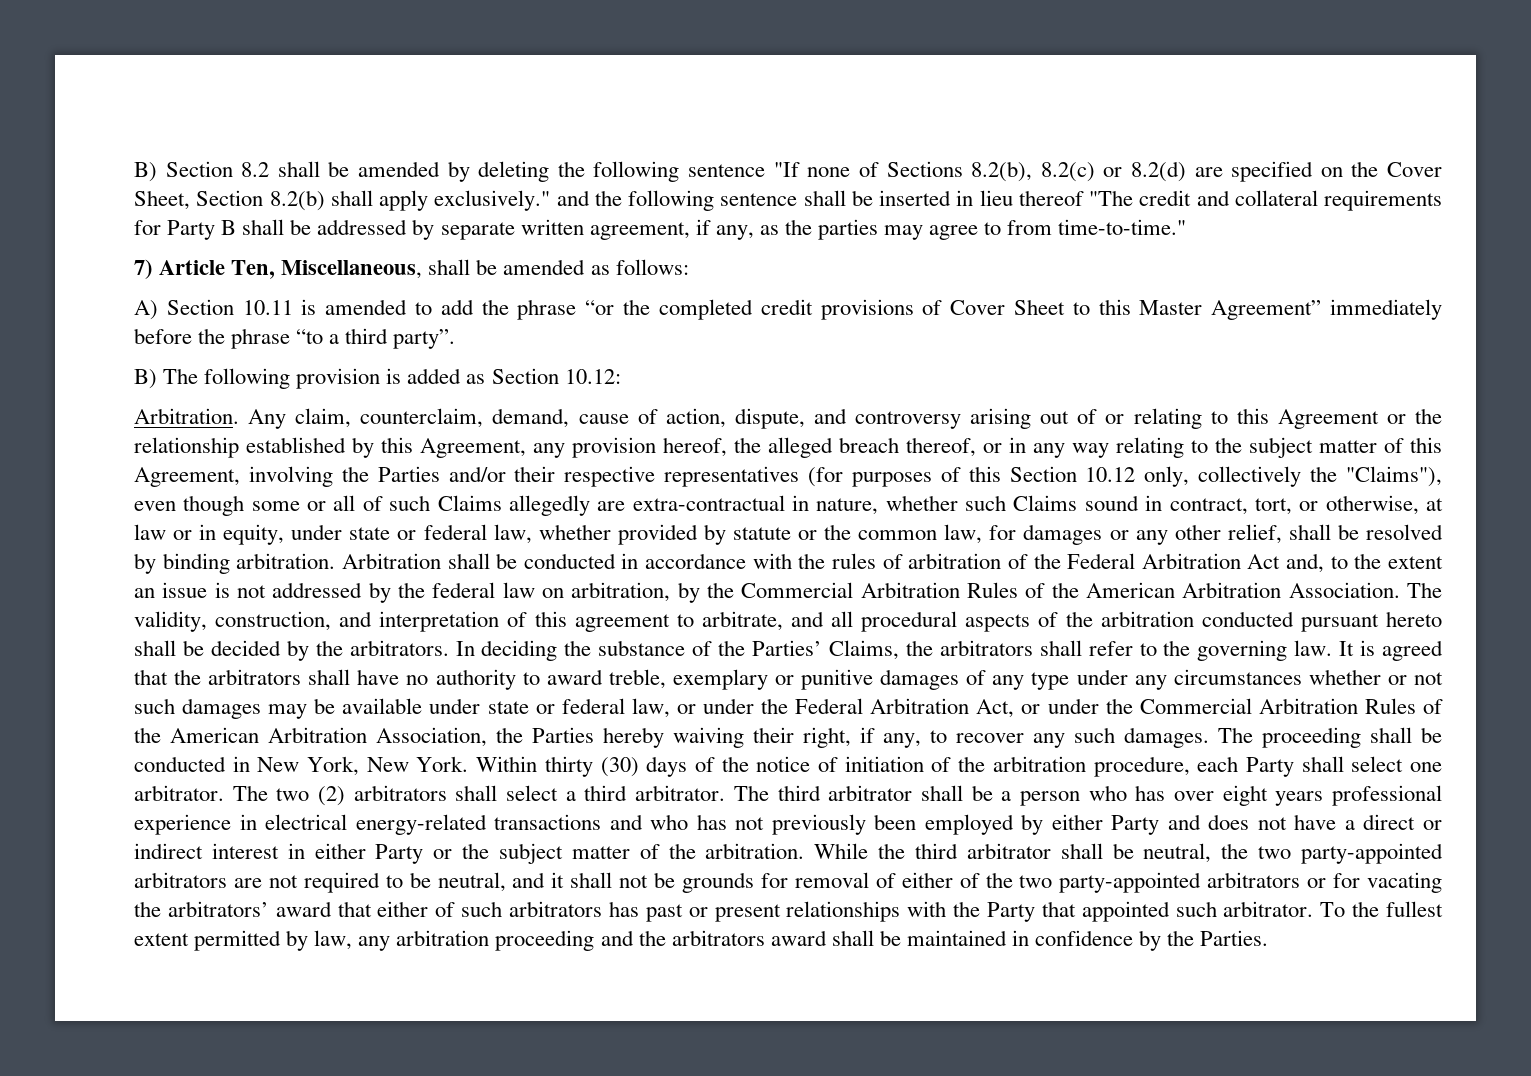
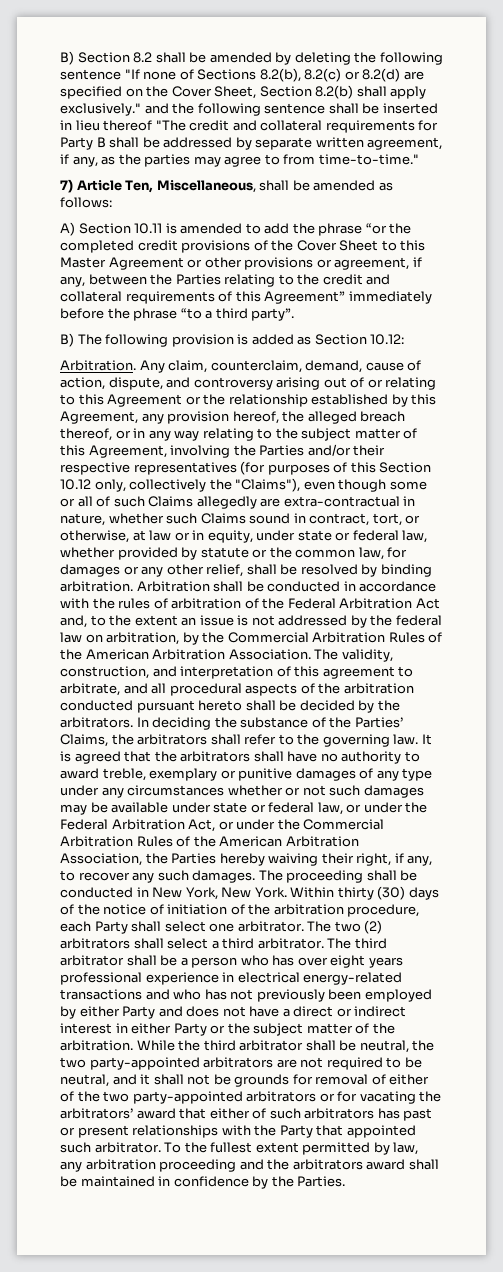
- A) Section 10.11 is amended to add the phrase “or the completed credit provisions of Cover Sheet to this Master Agreement” immediately before the phrase “to a third party”.
+ A) Section 10.11 is amended to add the phrase “or the completed credit provisions of the Cover Sheet to this Master Agreement or other provisions or agreement, if any, between the Parties relating to the credit and collateral requirements of this Agreement” immediately before the phrase “to a third party”.

